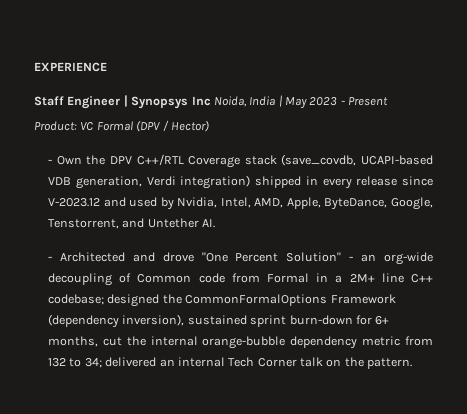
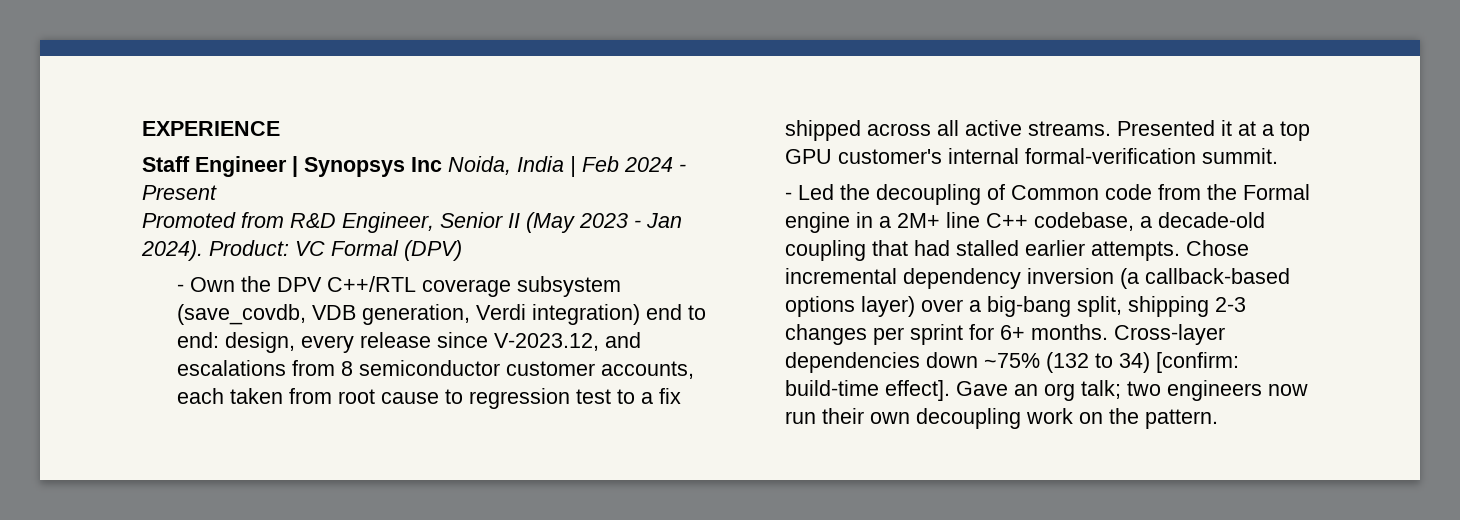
- Staff Engineer | Synopsys Inc Noida, India | May 2023 - Present
+ Staff Engineer | Synopsys Inc Noida, India | Feb 2024 - Present
- Product: VC Formal (DPV / Hector)
+ Promoted from R&D Engineer, Senior II (May 2023 - Jan 2024). Product: VC Formal (DPV)
- - Own the DPV C++/RTL Coverage stack (save_covdb, UCAPI-based VDB generation, Verdi integration) shipped in every release since V-2023.12 and used by Nvidia, Intel, AMD, Apple, ByteDance, Google, Tenstorrent, and Untether AI.
- - Architected and drove "One Percent Solution" - an org-wide decoupling of Common code from Formal in a 2M+ line C++ codebase; designed the CommonFormalOptions Framework (dependency inversion), sustained sprint burn-down for 6+ months, cut the internal orange-bubble dependency metric from 132 to 34; delivered an internal Tech Corner talk on the pattern.
+ - Own the DPV C++/RTL coverage subsystem (save_covdb, VDB generation, Verdi integration) end to end: design, every release since V-2023.12, and escalations from 8 semiconductor customer accounts, each taken from root cause to regression test to a fix shipped across all active streams. Presented it at a top GPU customer's internal formal-verification summit.
+ - Led the decoupling of Common code from the Formal engine in a 2M+ line C++ codebase, a decade-old coupling that had stalled earlier attempts. Chose incremental dependency inversion (a callback-based options layer) over a big-bang split, shipping 2-3 changes per sprint for 6+ months. Cross-layer dependencies down ~75% (132 to 34) [confirm: build-time effect]. Gave an org talk; two engineers now run their own decoupling work on the pattern.

